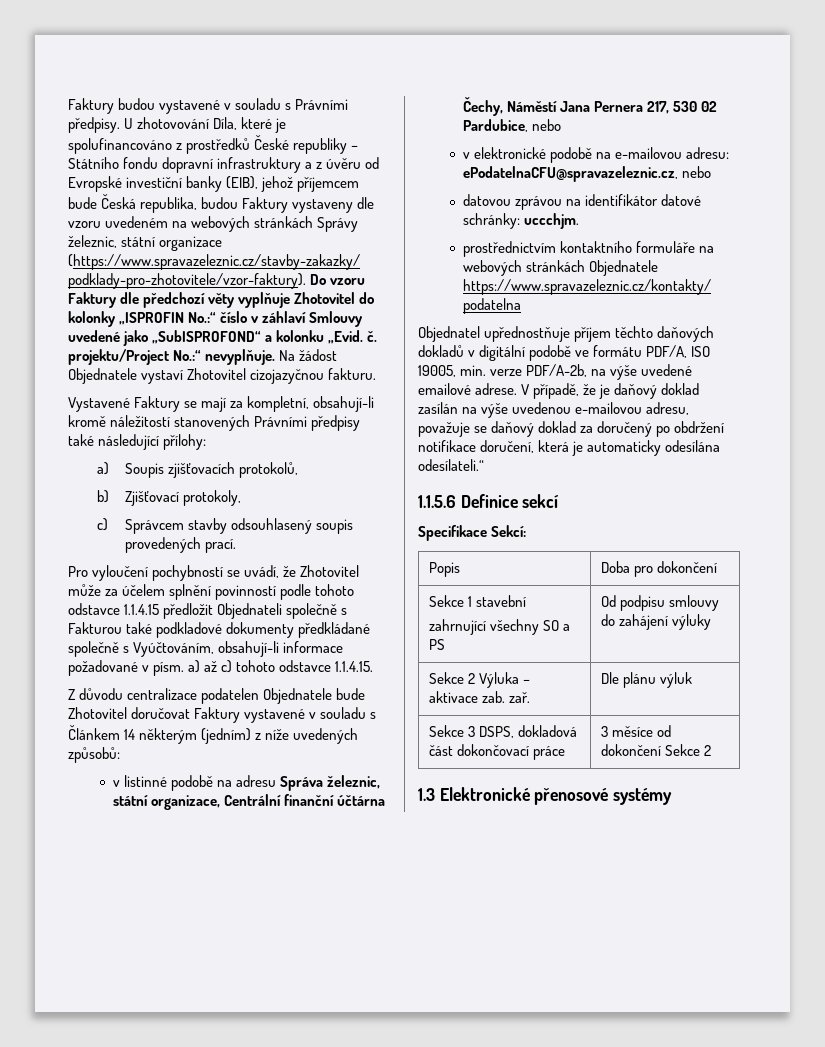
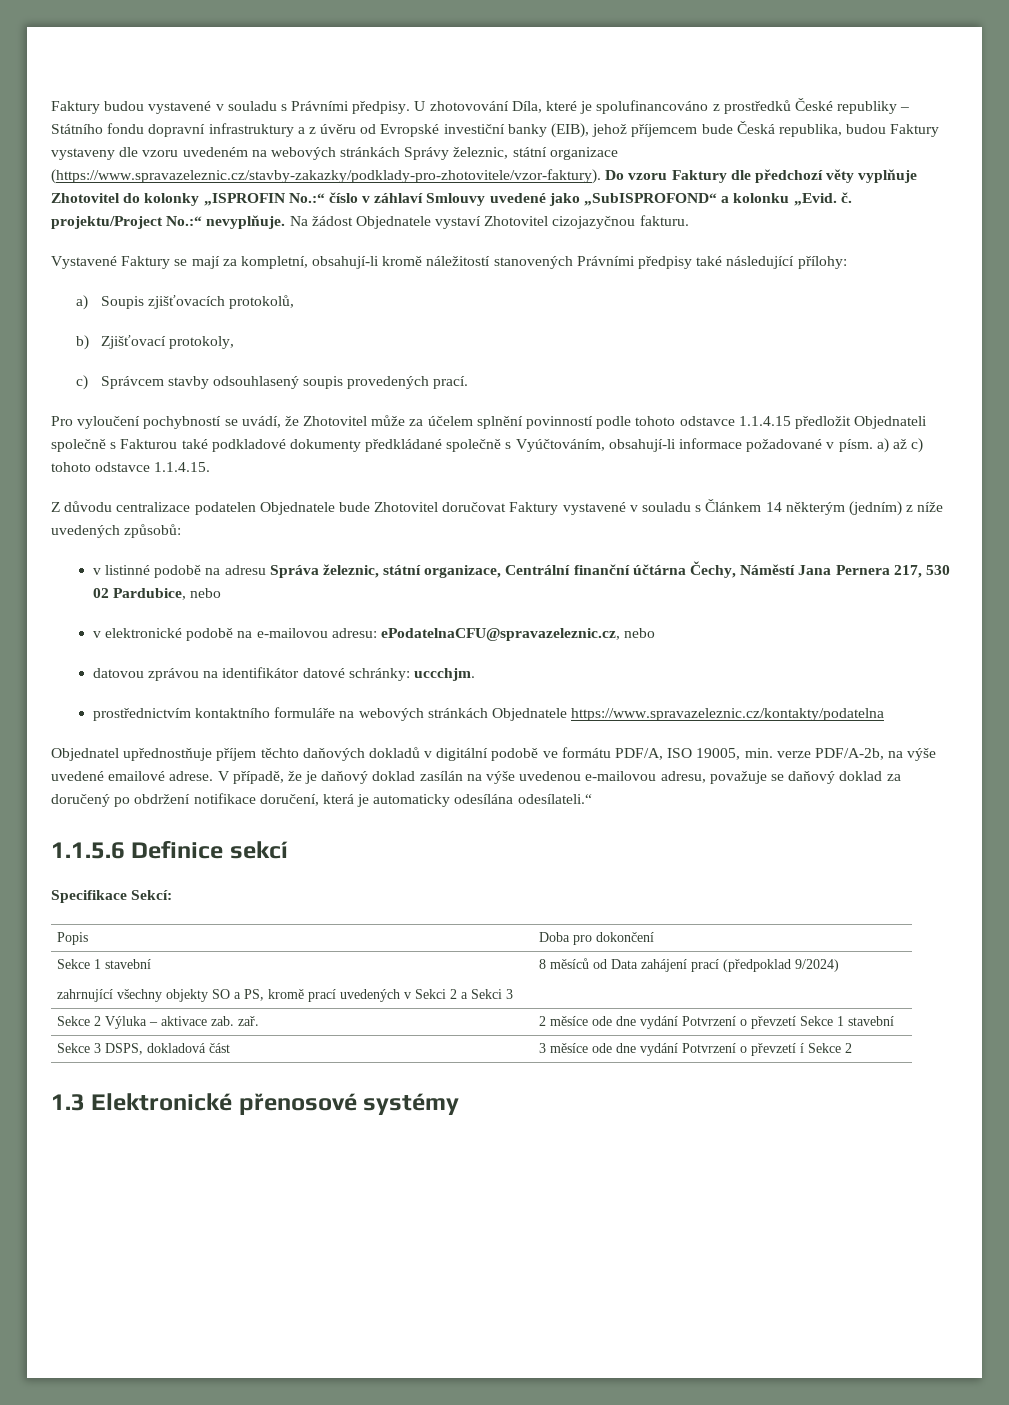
  Popis | Doba pro dokončení
  Sekce 1 stavební
- zahrnující všechny SO a PS | Od podpisu smlouvy do zahájení výluky
+ zahrnující všechny objekty SO a PS, kromě prací uvedených v Sekci 2 a Sekci 3 | 8 měsíců od Data zahájení prací (předpoklad 9/2024)
- Sekce 2 Výluka – aktivace zab. zař. | Dle plánu výluk
+ Sekce 2 Výluka – aktivace zab. zař. | 2 měsíce ode dne vydání Potvrzení o převzetí Sekce 1 stavební
- Sekce 3 DSPS, dokladová část dokončovací práce | 3 měsíce od dokončení Sekce 2
+ Sekce 3 DSPS, dokladová část | 3 měsíce ode dne vydání Potvrzení o převzetí í Sekce 2

